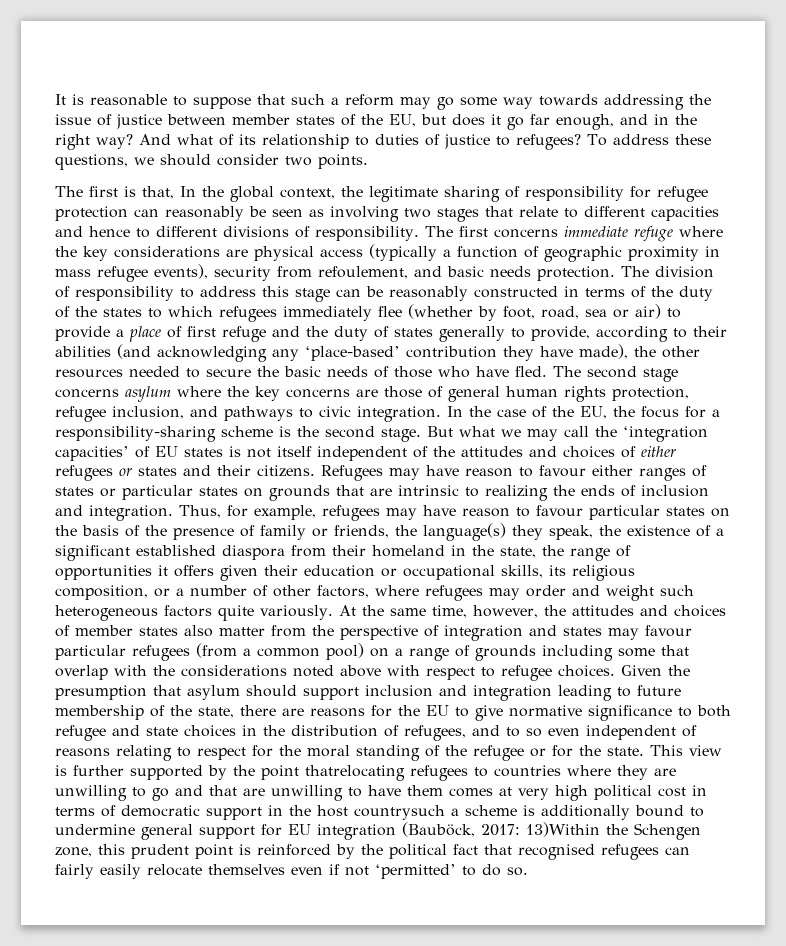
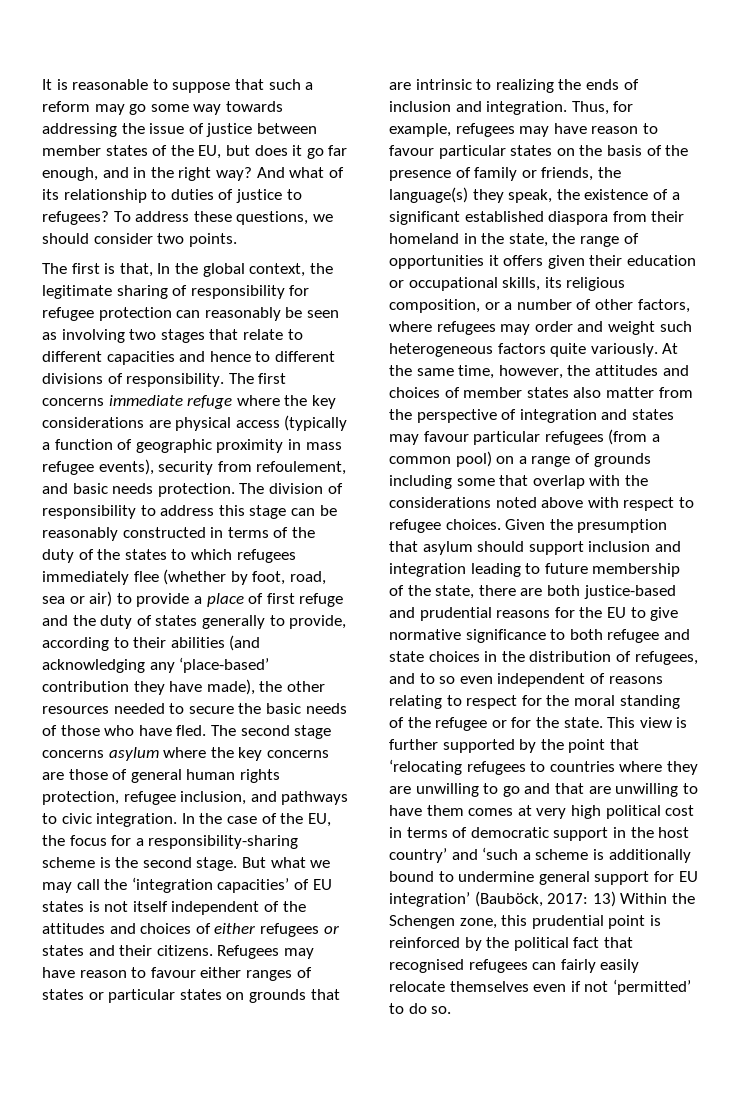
- Given the presumption that asylum should support inclusion and integration leading to future membership of the state, there are reasons for the EU to give normative significance to both refugee and state choices in the distribution of refugees, and to so even independent of reasons relating to respect for the moral standing of the refugee or for the state.
+ Given the presumption that asylum should support inclusion and integration leading to future membership of the state, there are both justice-based and prudential reasons for the EU to give normative significance to both refugee and state choices in the distribution of refugees, and to so even independent of reasons relating to respect for the moral standing of the refugee or for the state.
- This view is further supported by the point thatrelocating refugees to countries where they are unwilling to go and that are unwilling to have them comes at very high political cost in terms of democratic support in the host countrysuch a scheme is additionally bound to undermine general support for EU integration (Bauböck, 2017:
+ This view is further supported by the point that ‘relocating refugees to countries where they are unwilling to go and that are unwilling to have them comes at very high political cost in terms of democratic support in the host country’ and ‘such a scheme is additionally bound to undermine general support for EU integration’ (Bauböck, 2017:
- 13)Within the Schengen zone, this prudent point is reinforced by the political fact that recognised refugees can fairly easily relocate themselves even if not ‘permitted’ to do so.
+ 13) Within the Schengen zone, this prudential point is reinforced by the political fact that recognised refugees can fairly easily relocate themselves even if not ‘permitted’ to do so.

